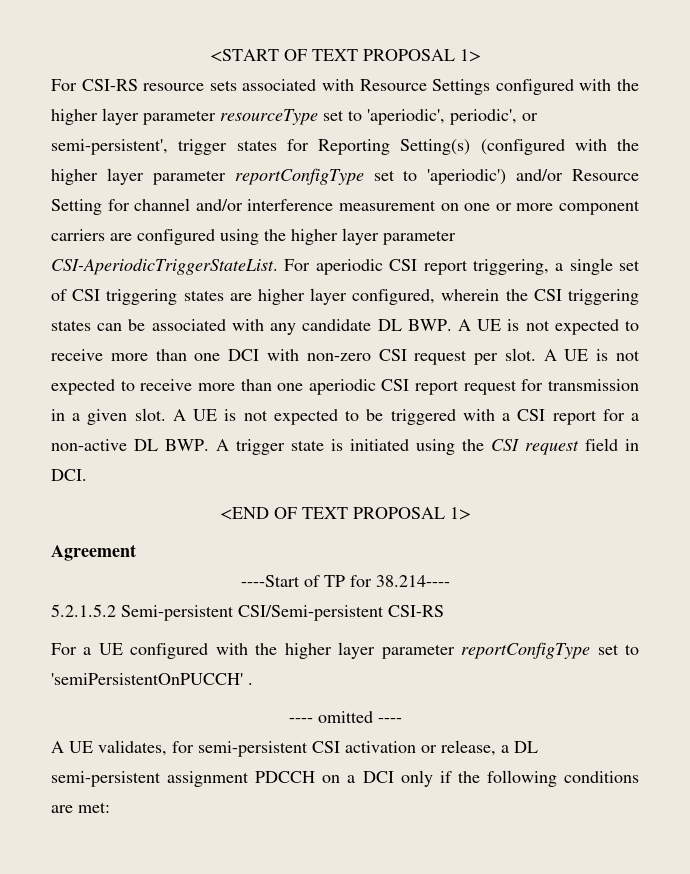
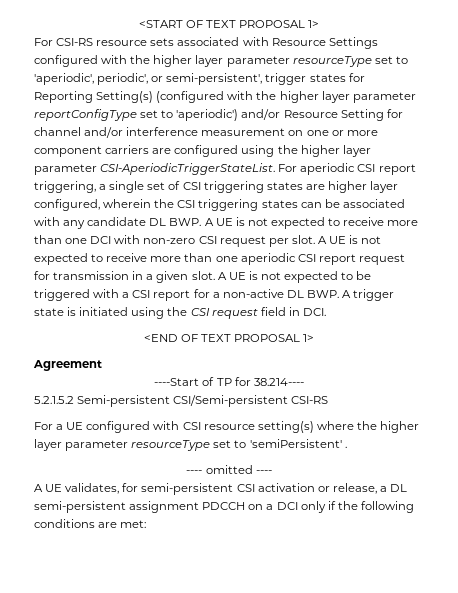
- For a UE configured with the higher layer parameter reportConfigType set to 'semiPersistentOnPUCCH' .
+ For a UE configured with CSI resource setting(s) where the higher layer parameter resourceType set to 'semiPersistent' .

